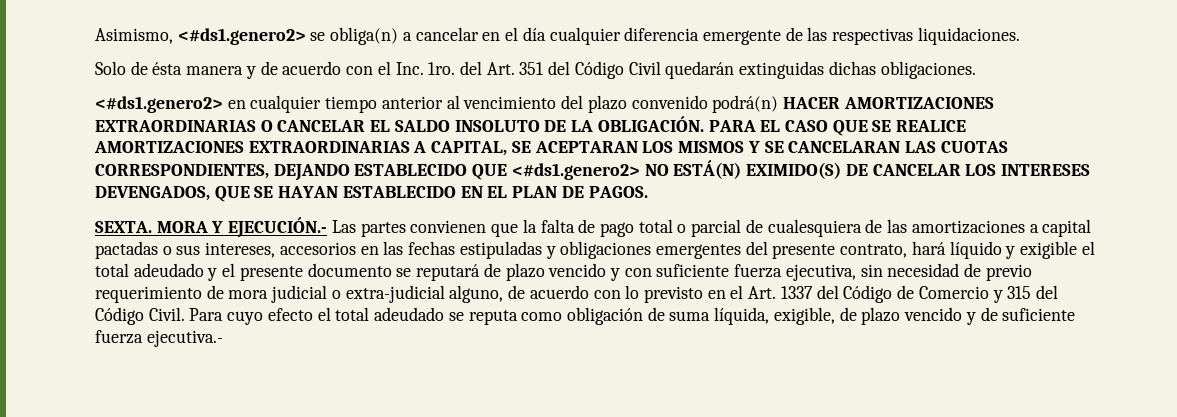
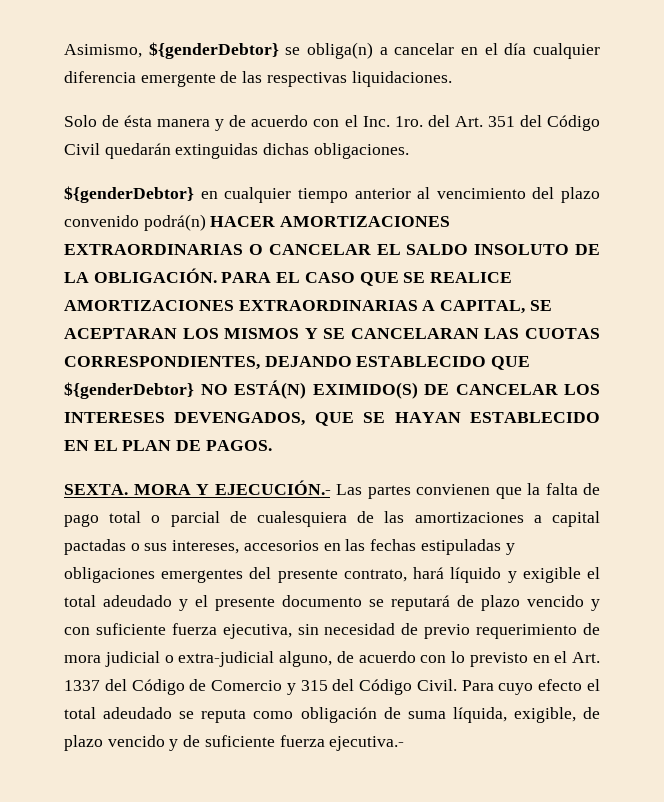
- Asimismo, <#ds1.genero2> se obliga(n) a cancelar en el día cualquier diferencia emergente de las respectivas liquidaciones.
+ Asimismo, ${genderDebtor} se obliga(n) a cancelar en el día cualquier diferencia emergente de las respectivas liquidaciones.
- <#ds1.genero2> en cualquier tiempo anterior al vencimiento del plazo convenido podrá(n) HACER AMORTIZACIONES EXTRAORDINARIAS O CANCELAR EL SALDO INSOLUTO DE LA OBLIGACIÓN.
+ ${genderDebtor} en cualquier tiempo anterior al vencimiento del plazo convenido podrá(n) HACER AMORTIZACIONES EXTRAORDINARIAS O CANCELAR EL SALDO INSOLUTO DE LA OBLIGACIÓN.
- PARA EL CASO QUE SE REALICE AMORTIZACIONES EXTRAORDINARIAS A CAPITAL, SE ACEPTARAN LOS MISMOS Y SE CANCELARAN LAS CUOTAS CORRESPONDIENTES, DEJANDO ESTABLECIDO QUE <#ds1.genero2> NO ESTÁ(N) EXIMIDO(S) DE CANCELAR LOS INTERESES DEVENGADOS, QUE SE HAYAN ESTABLECIDO EN EL PLAN DE PAGOS.
+ PARA EL CASO QUE SE REALICE AMORTIZACIONES EXTRAORDINARIAS A CAPITAL, SE ACEPTARAN LOS MISMOS Y SE CANCELARAN LAS CUOTAS CORRESPONDIENTES, DEJANDO ESTABLECIDO QUE ${genderDebtor} NO ESTÁ(N) EXIMIDO(S) DE CANCELAR LOS INTERESES DEVENGADOS, QUE SE HAYAN ESTABLECIDO EN EL PLAN DE PAGOS.

